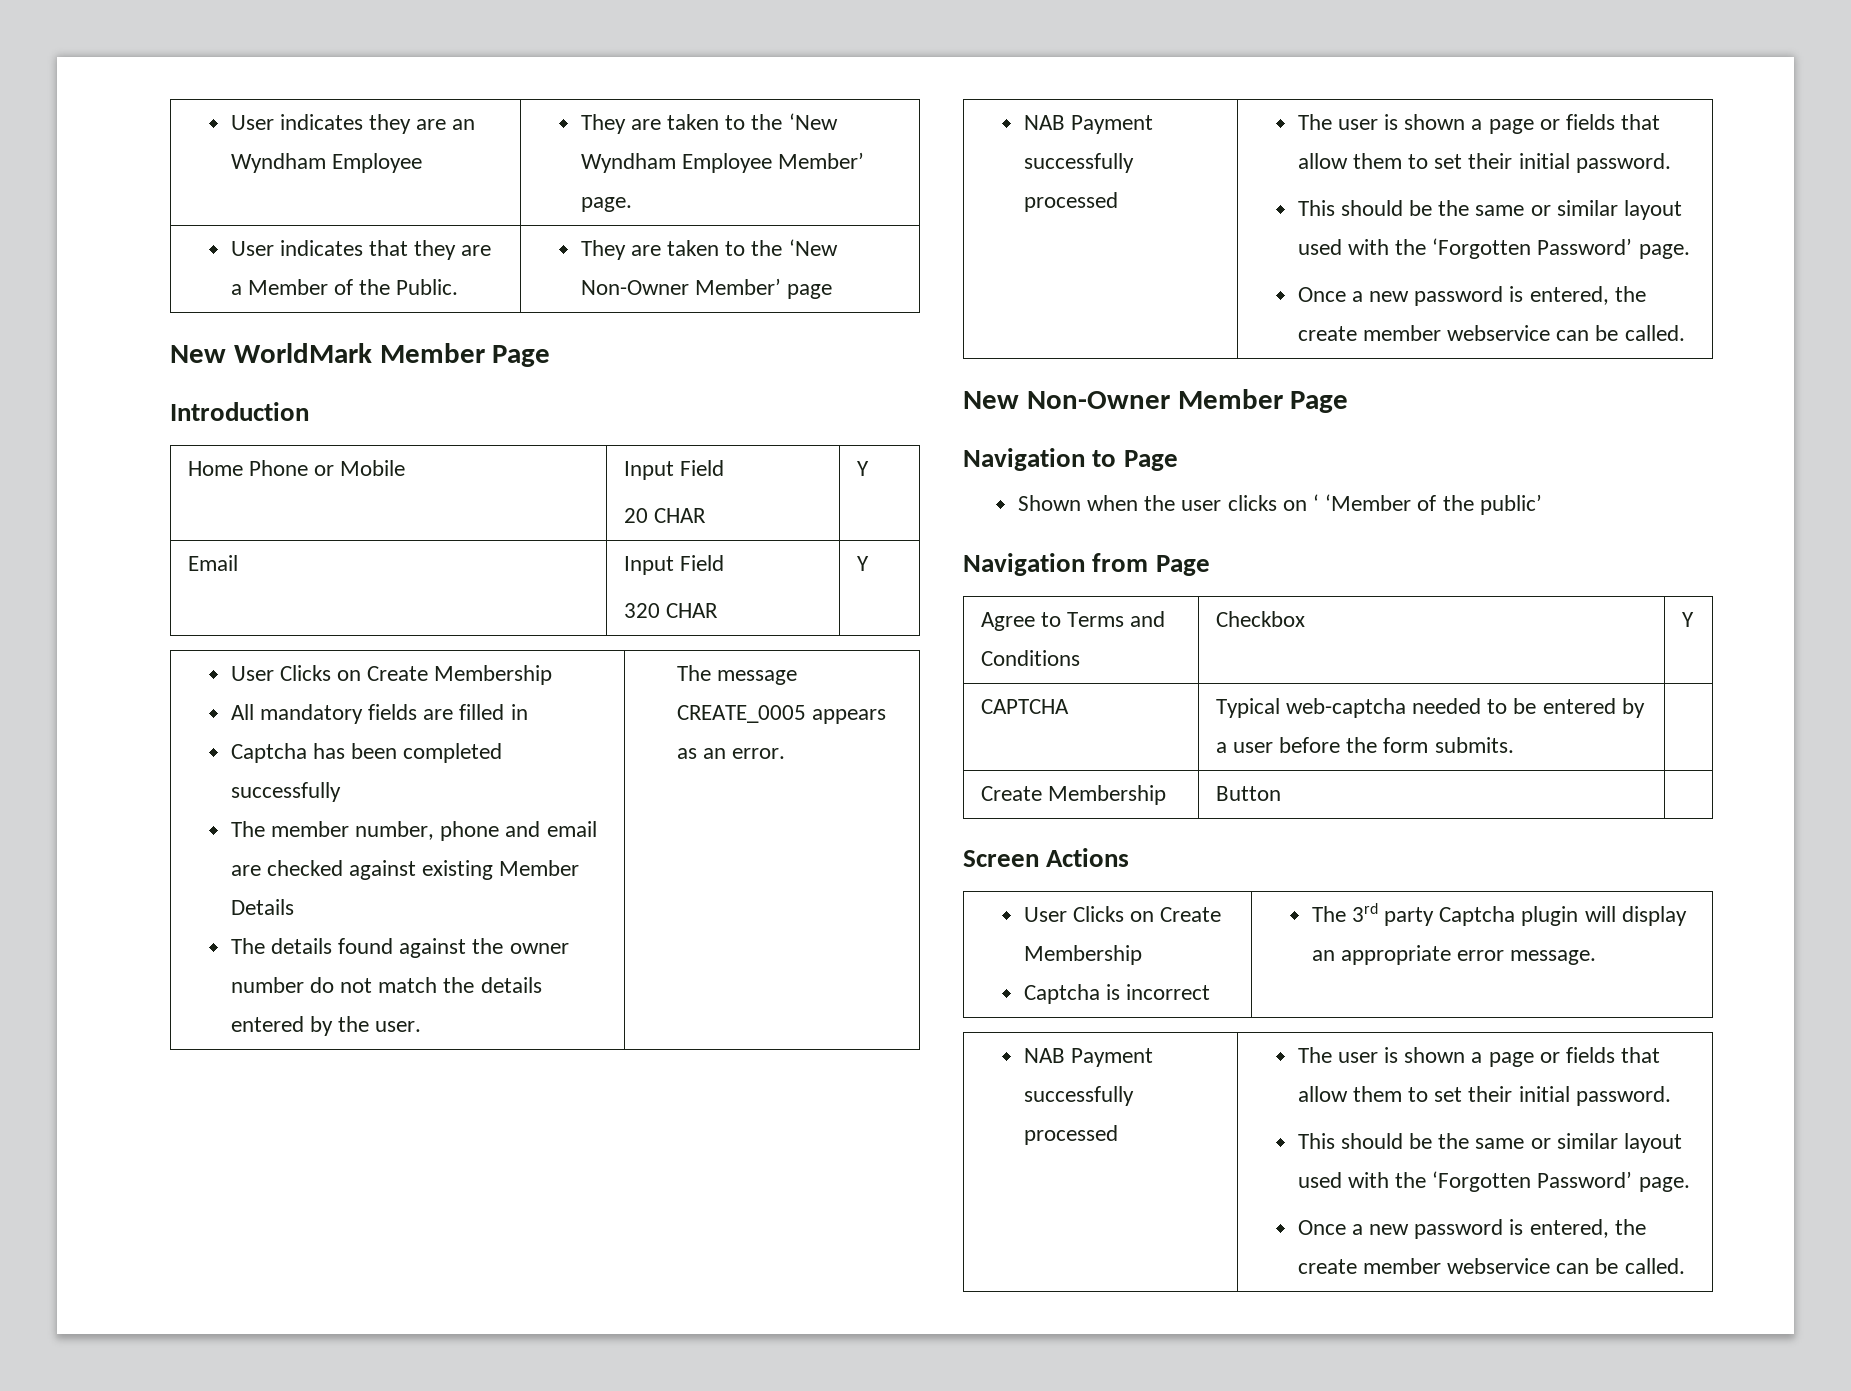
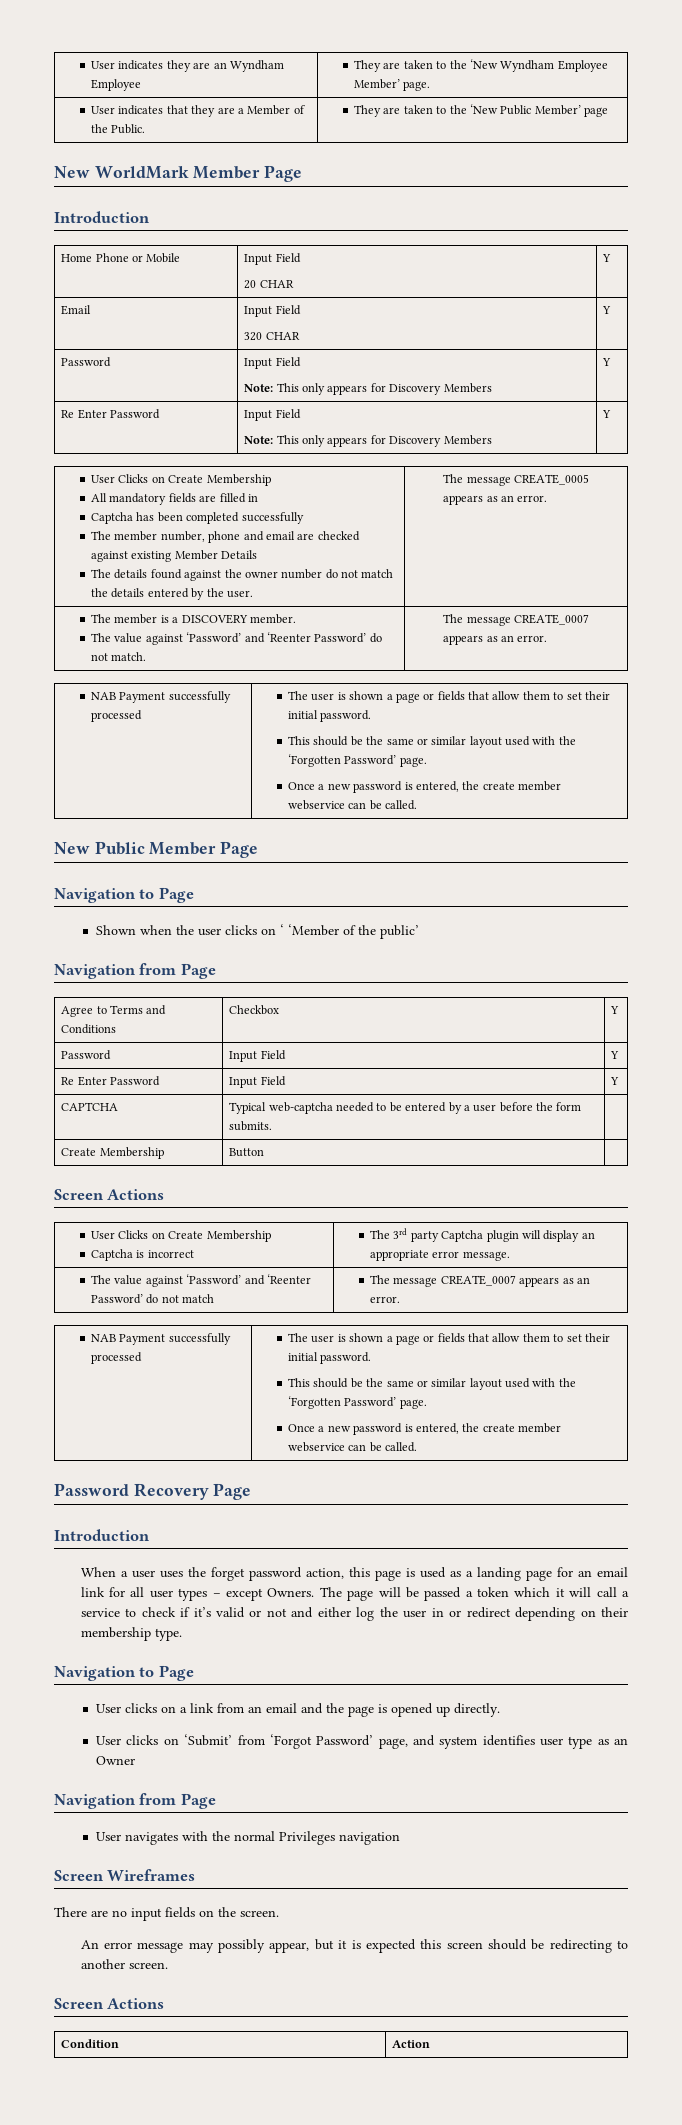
- User indicates that they are a Member of the Public. | They are taken to the ‘New Non-Owner Member’ page
+ User indicates that they are a Member of the Public. | They are taken to the ‘New Public Member’ page
  Email | Input Field
  320 CHAR | Y
+ Password | Input Field
+ Note: This only appears for Discovery Members | Y
+ Re Enter Password | Input Field
+ Note: This only appears for Discovery Members | Y
+ The member is a DISCOVERY member.
+ The value against ‘Password’ and ‘Reenter Password’ do not match. | The message CREATE_0007 appears as an error.
- New Non-Owner Member Page
+ New Public Member Page
  Agree to Terms and Conditions | Checkbox | Y
+ Password | Input Field | Y
+ Re Enter Password | Input Field | Y
+ The value against ‘Password’ and ‘Reenter Password’ do not match | The message CREATE_0007 appears as an error.
+ Password Recovery Page
+ Introduction
+ When a user uses the forget password action, this page is used as a landing page for an email link for all user types – except Owners. The page will be passed a token which it will call a service to check if it’s valid or not and either log the user in or redirect depending on their membership type.
+ Navigation to Page
+ User clicks on a link from an email and the page is opened up directly.
+ User clicks on ‘Submit’ from ‘Forgot Password’ page, and system identifies user type as an Owner
+ Navigation from Page
+ User navigates with the normal Privileges navigation
+ Screen Wireframes
+ There are no input fields on the screen.
+ An error message may possibly appear, but it is expected this screen should be redirecting to another screen.
+ Screen Actions
+ Condition | Action

